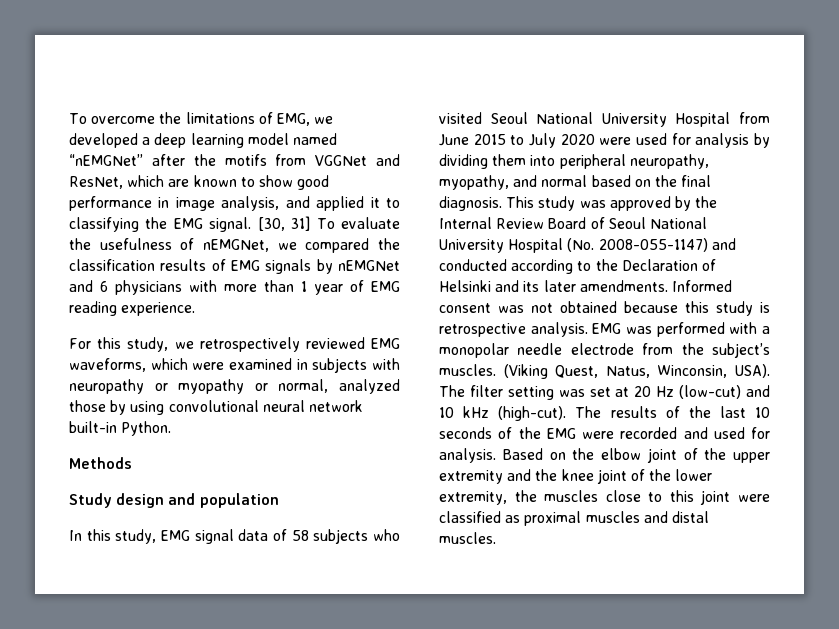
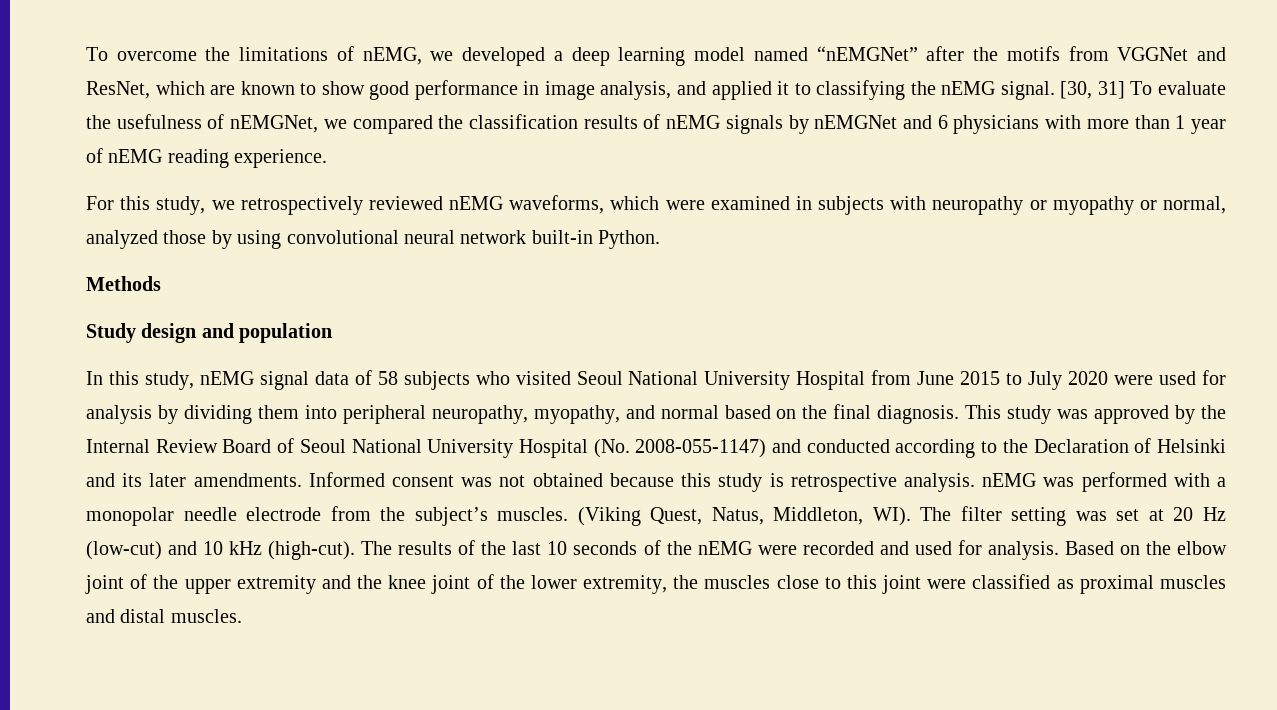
- To overcome the limitations of EMG, we developed a deep learning model named “nEMGNet” after the motifs from VGGNet and ResNet, which are known to show good performance in image analysis, and applied it to classifying the EMG signal.
+ To overcome the limitations of nEMG, we developed a deep learning model named “nEMGNet” after the motifs from VGGNet and ResNet, which are known to show good performance in image analysis, and applied it to classifying the nEMG signal.
- [30, 31] To evaluate the usefulness of nEMGNet, we compared the classification results of EMG signals by nEMGNet and 6 physicians with more than 1 year of EMG reading experience.
+ [30, 31] To evaluate the usefulness of nEMGNet, we compared the classification results of nEMG signals by nEMGNet and 6 physicians with more than 1 year of nEMG reading experience.
- For this study, we retrospectively reviewed EMG waveforms, which were examined in subjects with neuropathy or myopathy or normal, analyzed those by using convolutional neural network built-in Python.
+ For this study, we retrospectively reviewed nEMG waveforms, which were examined in subjects with neuropathy or myopathy or normal, analyzed those by using convolutional neural network built-in Python.
- In this study, EMG signal data of 58 subjects who visited Seoul National University Hospital from June 2015 to July 2020 were used for analysis by dividing them into peripheral neuropathy, myopathy, and normal based on the final diagnosis.
+ In this study, nEMG signal data of 58 subjects who visited Seoul National University Hospital from June 2015 to July 2020 were used for analysis by dividing them into peripheral neuropathy, myopathy, and normal based on the final diagnosis.
- Informed consent was not obtained because this study is retrospective analysis. EMG was performed with a monopolar needle electrode from the subject’s muscles.
+ Informed consent was not obtained because this study is retrospective analysis. nEMG was performed with a monopolar needle electrode from the subject’s muscles.
- (Viking Quest, Natus, Winconsin, USA). The filter setting was set at 20 Hz (low-cut) and 10 kHz (high-cut).
+ (Viking Quest, Natus, Middleton, WI). The filter setting was set at 20 Hz (low-cut) and 10 kHz (high-cut).
- The results of the last 10 seconds of the EMG were recorded and used for analysis.
+ The results of the last 10 seconds of the nEMG were recorded and used for analysis.

